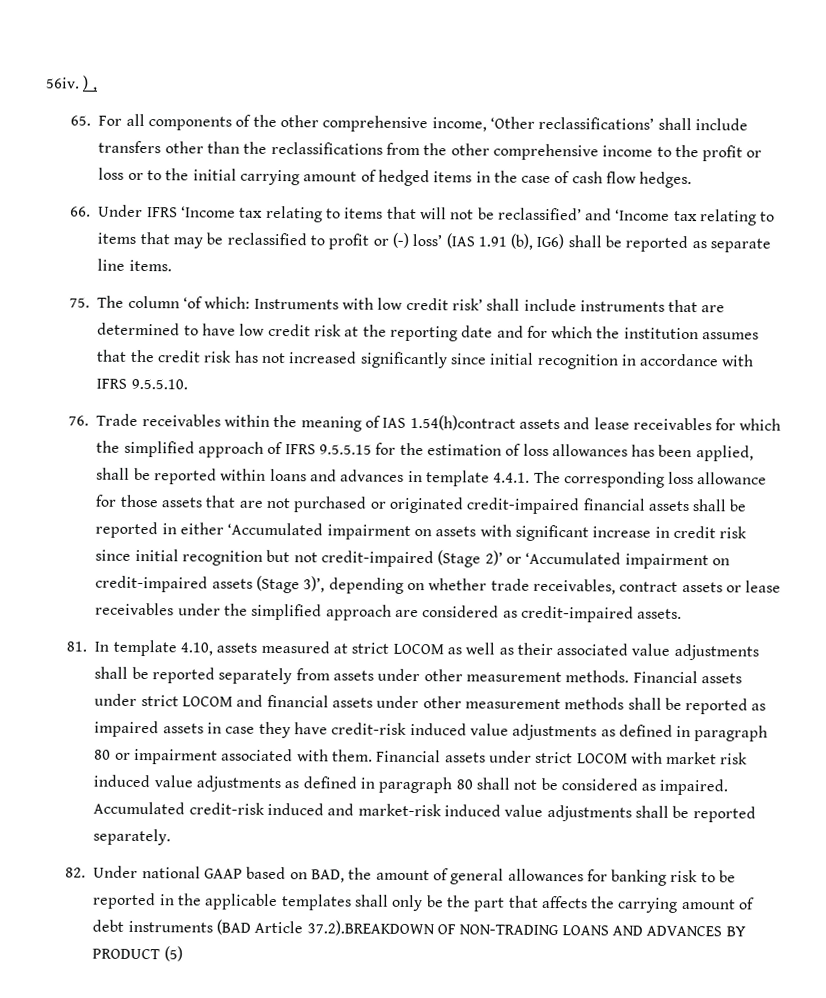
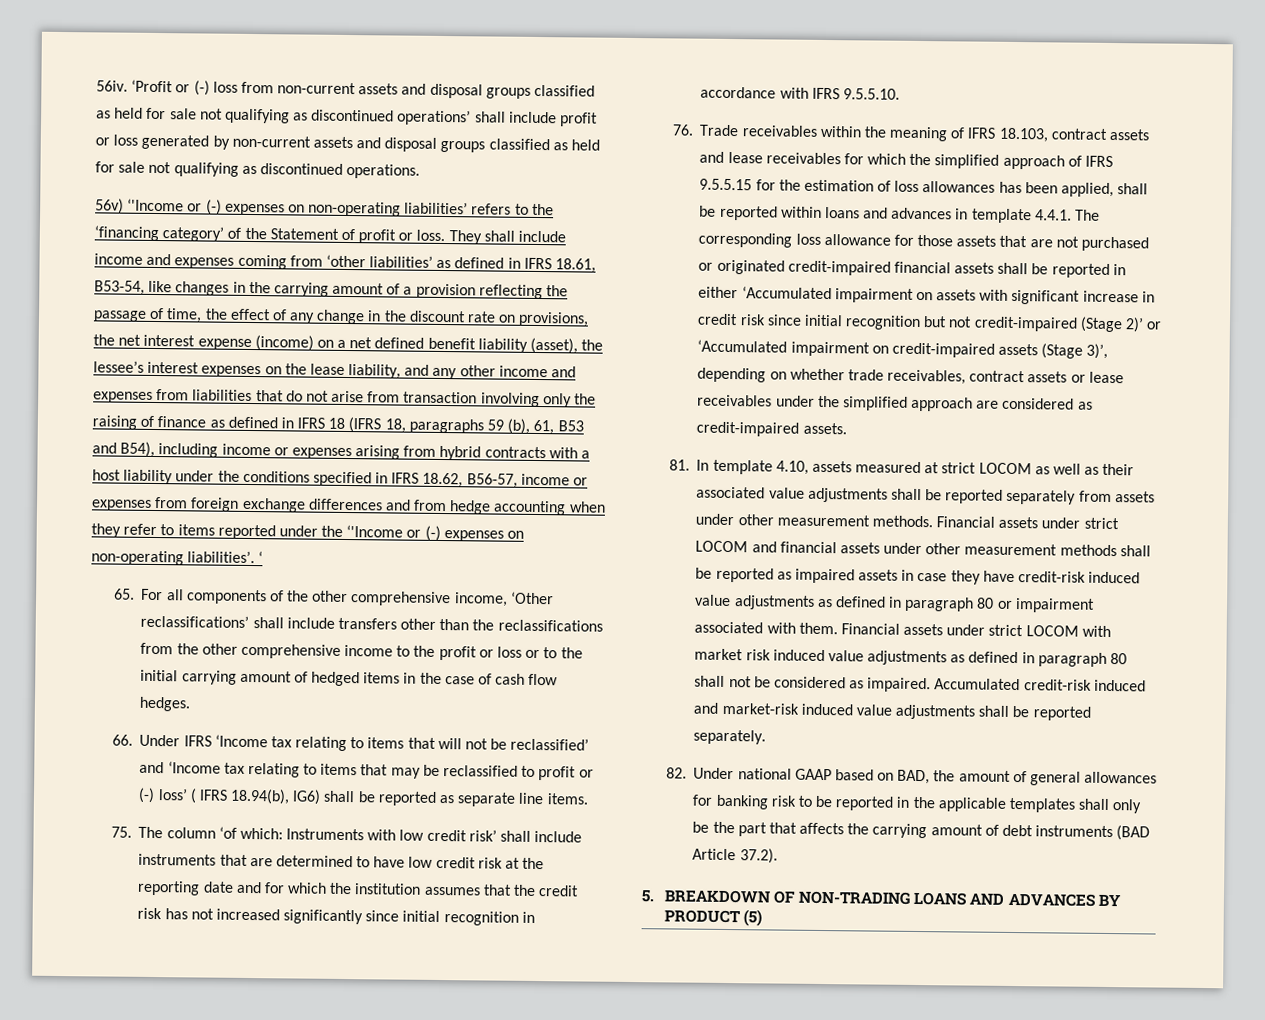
- 56iv. ) ,
+ 56iv. ‘Profit or (-) loss from non-current assets and disposal groups classified as held for sale not qualifying as discontinued operations’ shall include profit or loss generated by non-current assets and disposal groups classified as held for sale not qualifying as discontinued operations.
+ 56v) ‘'Income or (-) expenses on non-operating liabilities’ refers to the ‘financing category’ of the Statement of profit or loss. They shall include income and expenses coming from ‘other liabilities’ as defined in IFRS 18.61, B53-54, like changes in the carrying amount of a provision reflecting the passage of time, the effect of any change in the discount rate on provisions, the net interest expense (income) on a net defined benefit liability (asset), the lessee’s interest expenses on the lease liability, and any other income and expenses from liabilities that do not arise from transaction involving only the raising of finance as defined in IFRS 18 (IFRS 18, paragraphs 59 (b), 61, B53 and B54), including income or expenses arising from hybrid contracts with a host liability under the conditions specified in IFRS 18.62, B56-57, income or expenses from foreign exchange differences and from hedge accounting when they refer to items reported under the ‘'Income or (-) expenses on non-operating liabilities’. ‘
- 66. Under IFRS ‘Income tax relating to items that will not be reclassified’ and ‘Income tax relating to items that may be reclassified to profit or (-) loss’ (IAS 1.91 (b), IG6) shall be reported as separate line items.
+ 66. Under IFRS ‘Income tax relating to items that will not be reclassified’ and ‘Income tax relating to items that may be reclassified to profit or (-) loss’ ( IFRS 18.94(b), IG6) shall be reported as separate line items.
- 76. Trade receivables within the meaning of IAS 1.54(h)contract assets and lease receivables for which the simplified approach of IFRS 9.5.5.15 for the estimation of loss allowances has been applied, shall be reported within loans and advances in template 4.4.1. The corresponding loss allowance for those assets that are not purchased or originated credit-impaired financial assets shall be reported in either ‘Accumulated impairment on assets with significant increase in credit risk since initial recognition but not credit-impaired (Stage 2)’ or ‘Accumulated impairment on credit-impaired assets (Stage 3)’, depending on whether trade receivables, contract assets or lease receivables under the simplified approach are considered as credit-impaired assets.
+ 76. Trade receivables within the meaning of IFRS 18.103, contract assets and lease receivables for which the simplified approach of IFRS 9.5.5.15 for the estimation of loss allowances has been applied, shall be reported within loans and advances in template 4.4.1. The corresponding loss allowance for those assets that are not purchased or originated credit-impaired financial assets shall be reported in either ‘Accumulated impairment on assets with significant increase in credit risk since initial recognition but not credit-impaired (Stage 2)’ or ‘Accumulated impairment on credit-impaired assets (Stage 3)’, depending on whether trade receivables, contract assets or lease receivables under the simplified approach are considered as credit-impaired assets.
- 82. Under national GAAP based on BAD, the amount of general allowances for banking risk to be reported in the applicable templates shall only be the part that affects the carrying amount of debt instruments (BAD Article 37.2).BREAKDOWN OF NON-TRADING LOANS AND ADVANCES BY PRODUCT (5)
+ 82. Under national GAAP based on BAD, the amount of general allowances for banking risk to be reported in the applicable templates shall only be the part that affects the carrying amount of debt instruments (BAD Article 37.2).
+ 5. BREAKDOWN OF NON-TRADING LOANS AND ADVANCES BY PRODUCT (5)

